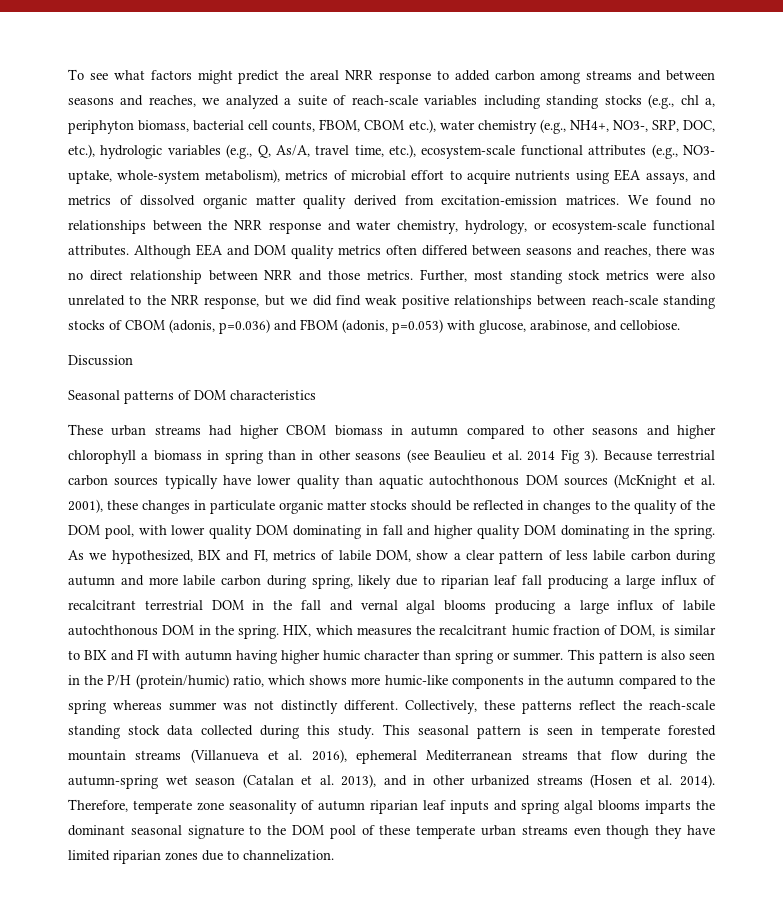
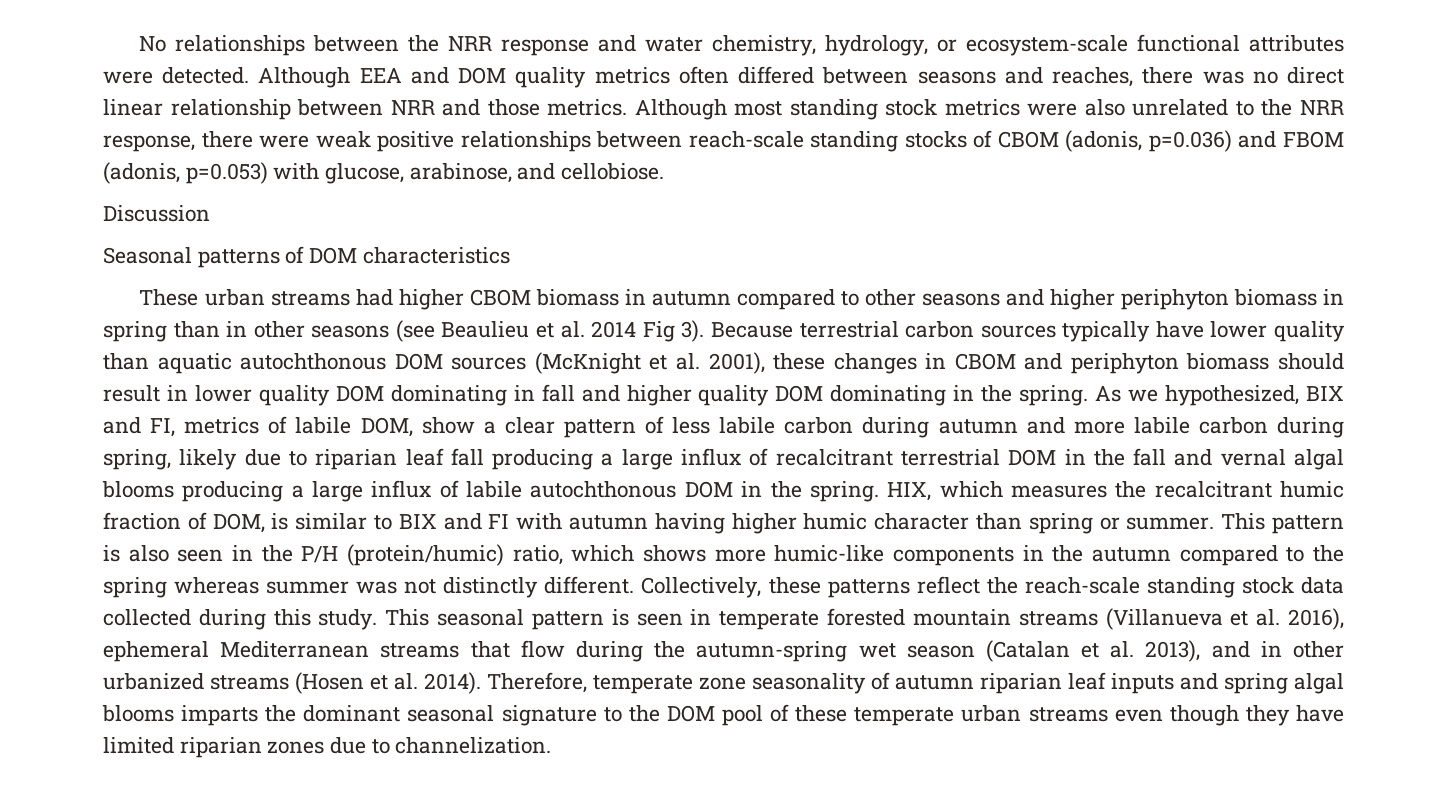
- To see what factors might predict the areal NRR response to added carbon among streams and between seasons and reaches, we analyzed a suite of reach-scale variables including standing stocks (e.g., chl a, periphyton biomass, bacterial cell counts, FBOM, CBOM etc.), water chemistry (e.g., NH4+, NO3-, SRP, DOC, etc.), hydrologic variables (e.g., Q, As/A, travel time, etc.), ecosystem-scale functional attributes (e.g., NO3- uptake, whole-system metabolism), metrics of microbial effort to acquire nutrients using EEA assays, and metrics of dissolved organic matter quality derived from excitation-emission matrices. We found no relationships between the NRR response and water chemistry, hydrology, or ecosystem-scale functional attributes.
+ No relationships between the NRR response and water chemistry, hydrology, or ecosystem-scale functional attributes were detected.
- Although EEA and DOM quality metrics often differed between seasons and reaches, there was no direct relationship between NRR and those metrics.
+ Although EEA and DOM quality metrics often differed between seasons and reaches, there was no direct linear relationship between NRR and those metrics.
- Further, most standing stock metrics were also unrelated to the NRR response, but we did find weak positive relationships between reach-scale standing stocks of CBOM (adonis, p=0.036) and FBOM (adonis, p=0.053) with glucose, arabinose, and cellobiose.
+ Although most standing stock metrics were also unrelated to the NRR response, there were weak positive relationships between reach-scale standing stocks of CBOM (adonis, p=0.036) and FBOM (adonis, p=0.053) with glucose, arabinose, and cellobiose.
- These urban streams had higher CBOM biomass in autumn compared to other seasons and higher chlorophyll a biomass in spring than in other seasons (see Beaulieu et al. 2014 Fig 3).
+ These urban streams had higher CBOM biomass in autumn compared to other seasons and higher periphyton biomass in spring than in other seasons (see Beaulieu et al. 2014 Fig 3).
- Because terrestrial carbon sources typically have lower quality than aquatic autochthonous DOM sources (McKnight et al. 2001), these changes in particulate organic matter stocks should be reflected in changes to the quality of the DOM pool, with lower quality DOM dominating in fall and higher quality DOM dominating in the spring.
+ Because terrestrial carbon sources typically have lower quality than aquatic autochthonous DOM sources (McKnight et al. 2001), these changes in CBOM and periphyton biomass should result in lower quality DOM dominating in fall and higher quality DOM dominating in the spring.

